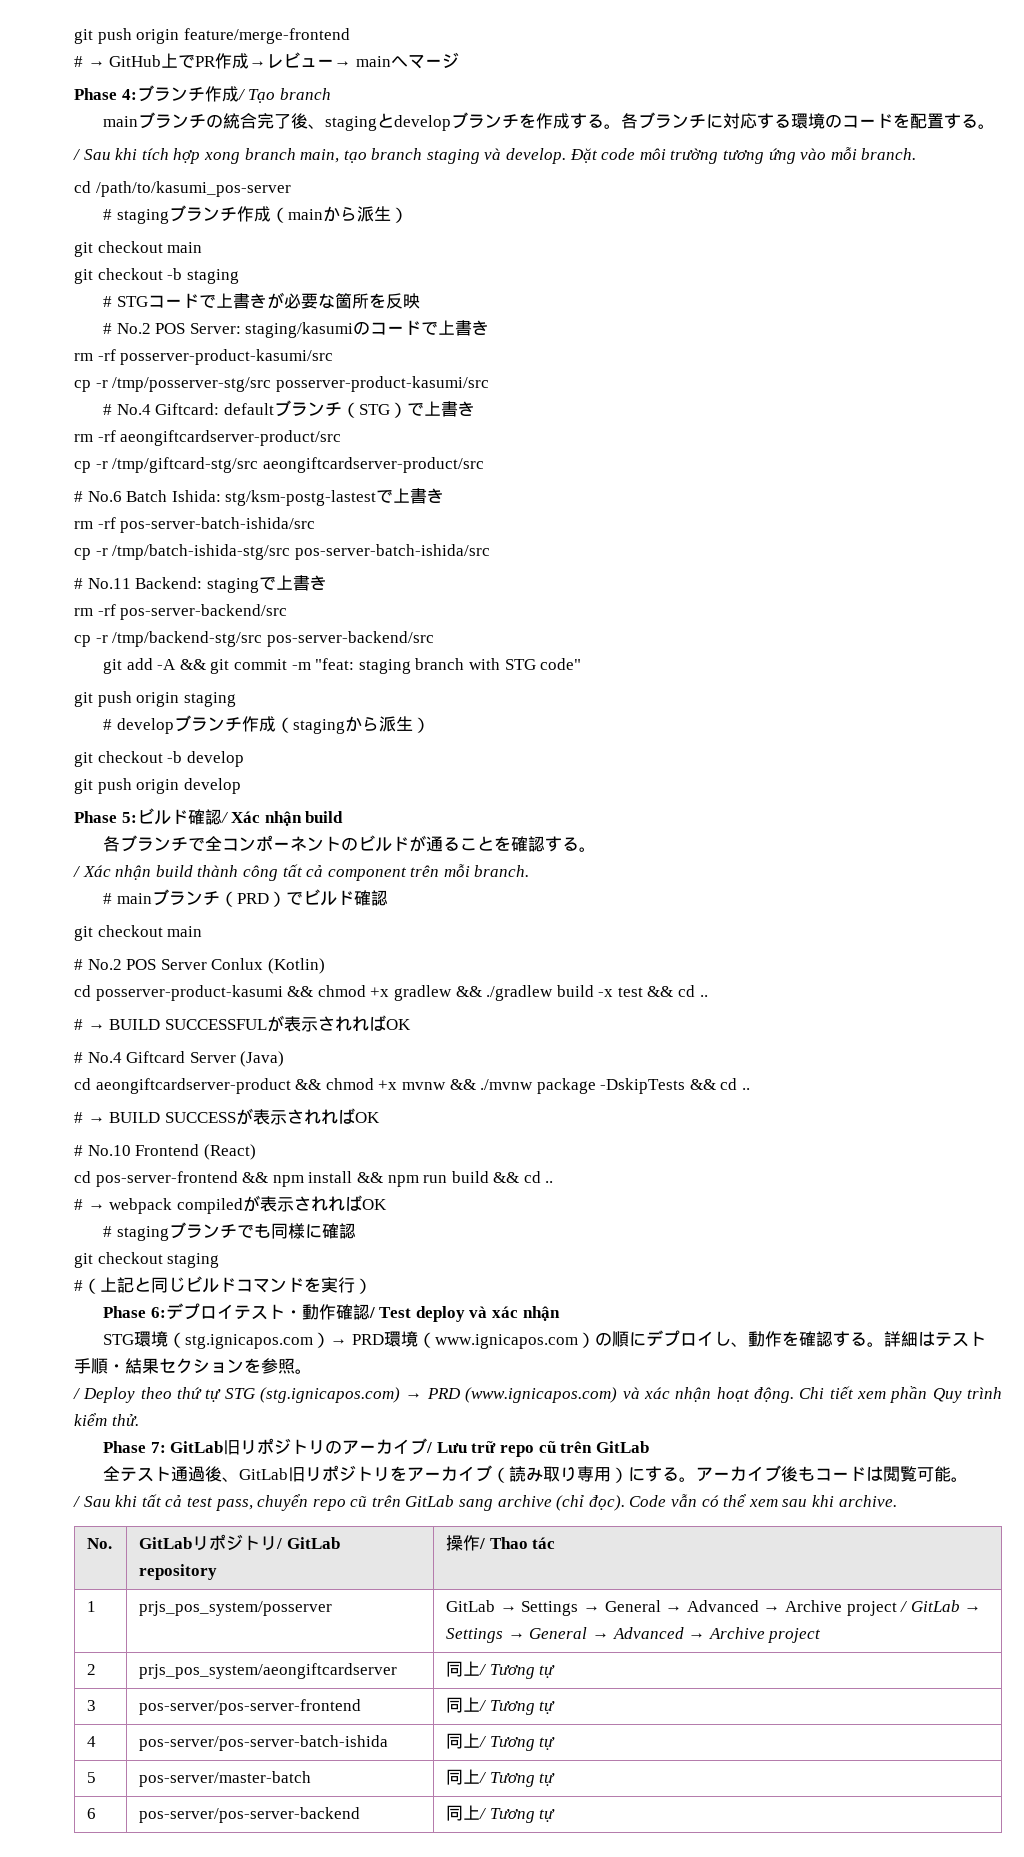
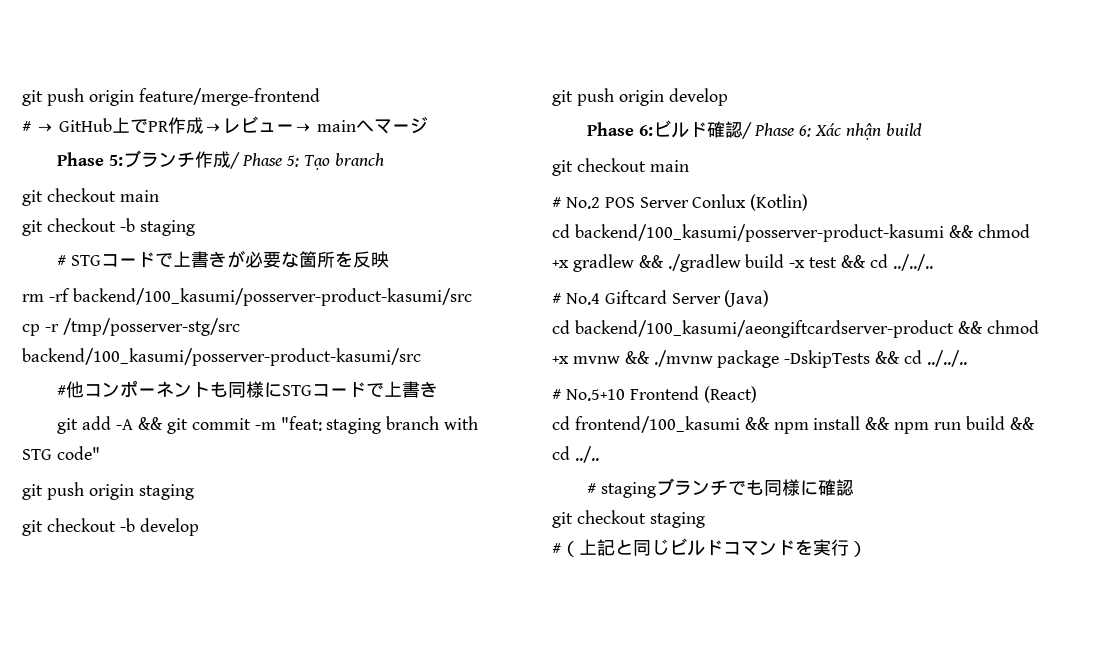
- Phase 4:ブランチ作成/ Tạo branch
+ Phase 5:ブランチ作成/ Phase 5: Tạo branch
- mainブランチの統合完了後、stagingとdevelopブランチを作成する。各ブランチに対応する環境のコードを配置する。
- / Sau khi tích hợp xong branch main, tạo branch staging và develop. Đặt code môi trường tương ứng vào mỗi branch.
- cd /path/to/kasumi_pos-server
- # stagingブランチ作成（mainから派生）
- # No.2 POS Server: staging/kasumiのコードで上書き
- rm -rf posserver-product-kasumi/src
- cp -r /tmp/posserver-stg/src posserver-product-kasumi/src
- # No.4 Giftcard: defaultブランチ（STG）で上書き
- rm -rf aeongiftcardserver-product/src
- cp -r /tmp/giftcard-stg/src aeongiftcardserver-product/src
- # No.6 Batch Ishida: stg/ksm-postg-lastestで上書き
- rm -rf pos-server-batch-ishida/src
- cp -r /tmp/batch-ishida-stg/src pos-server-batch-ishida/src
- # No.11 Backend: stagingで上書き
- rm -rf pos-server-backend/src
- cp -r /tmp/backend-stg/src pos-server-backend/src
+ rm -rf backend/100_kasumi/posserver-product-kasumi/src
+ cp -r /tmp/posserver-stg/src backend/100_kasumi/posserver-product-kasumi/src
+ #他コンポーネントも同様にSTGコードで上書き
- # developブランチ作成（stagingから派生）
- Phase 5:ビルド確認/ Xác nhận build
- 各ブランチで全コンポーネントのビルドが通ることを確認する。
- / Xác nhận build thành công tất cả component trên mỗi branch.
- # mainブランチ（PRD）でビルド確認
+ Phase 6:ビルド確認/ Phase 6: Xác nhận build
- cd posserver-product-kasumi && chmod +x gradlew && ./gradlew build -x test && cd ..
- # → BUILD SUCCESSFULが表示されればOK
+ cd backend/100_kasumi/posserver-product-kasumi && chmod +x gradlew && ./gradlew build -x test && cd ../../..
- cd aeongiftcardserver-product && chmod +x mvnw && ./mvnw package -DskipTests && cd ..
- # → BUILD SUCCESSが表示されればOK
- # No.10 Frontend (React)
+ cd backend/100_kasumi/aeongiftcardserver-product && chmod +x mvnw && ./mvnw package -DskipTests && cd ../../..
+ # No.5+10 Frontend (React)
- cd pos-server-frontend && npm install && npm run build && cd ..
- # → webpack compiledが表示されればOK
+ cd frontend/100_kasumi && npm install && npm run build && cd ../..
- Phase 6:デプロイテスト・動作確認/ Test deploy và xác nhận
- STG環境（stg.ignicapos.com）→ PRD環境（www.ignicapos.com）の順にデプロイし、動作を確認する。詳細はテスト手順・結果セクションを参照。
- / Deploy theo thứ tự STG (stg.ignicapos.com) → PRD (www.ignicapos.com) và xác nhận hoạt động. Chi tiết xem phần Quy trình kiểm thử.
- Phase 7: GitLab旧リポジトリのアーカイブ/ Lưu trữ repo cũ trên GitLab
- 全テスト通過後、GitLab旧リポジトリをアーカイブ（読み取り専用）にする。アーカイブ後もコードは閲覧可能。
- / Sau khi tất cả test pass, chuyển repo cũ trên GitLab sang archive (chỉ đọc). Code vẫn có thể xem sau khi archive.
- No. | GitLabリポジトリ/ GitLab repository | 操作/ Thao tác
- 1 | prjs_pos_system/posserver | GitLab → Settings → General → Advanced → Archive project / GitLab → Settings → General → Advanced → Archive project
- 2 | prjs_pos_system/aeongiftcardserver | 同上/ Tương tự
- 3 | pos-server/pos-server-frontend | 同上/ Tương tự
- 4 | pos-server/pos-server-batch-ishida | 同上/ Tương tự
- 5 | pos-server/master-batch | 同上/ Tương tự
- 6 | pos-server/pos-server-backend | 同上/ Tương tự

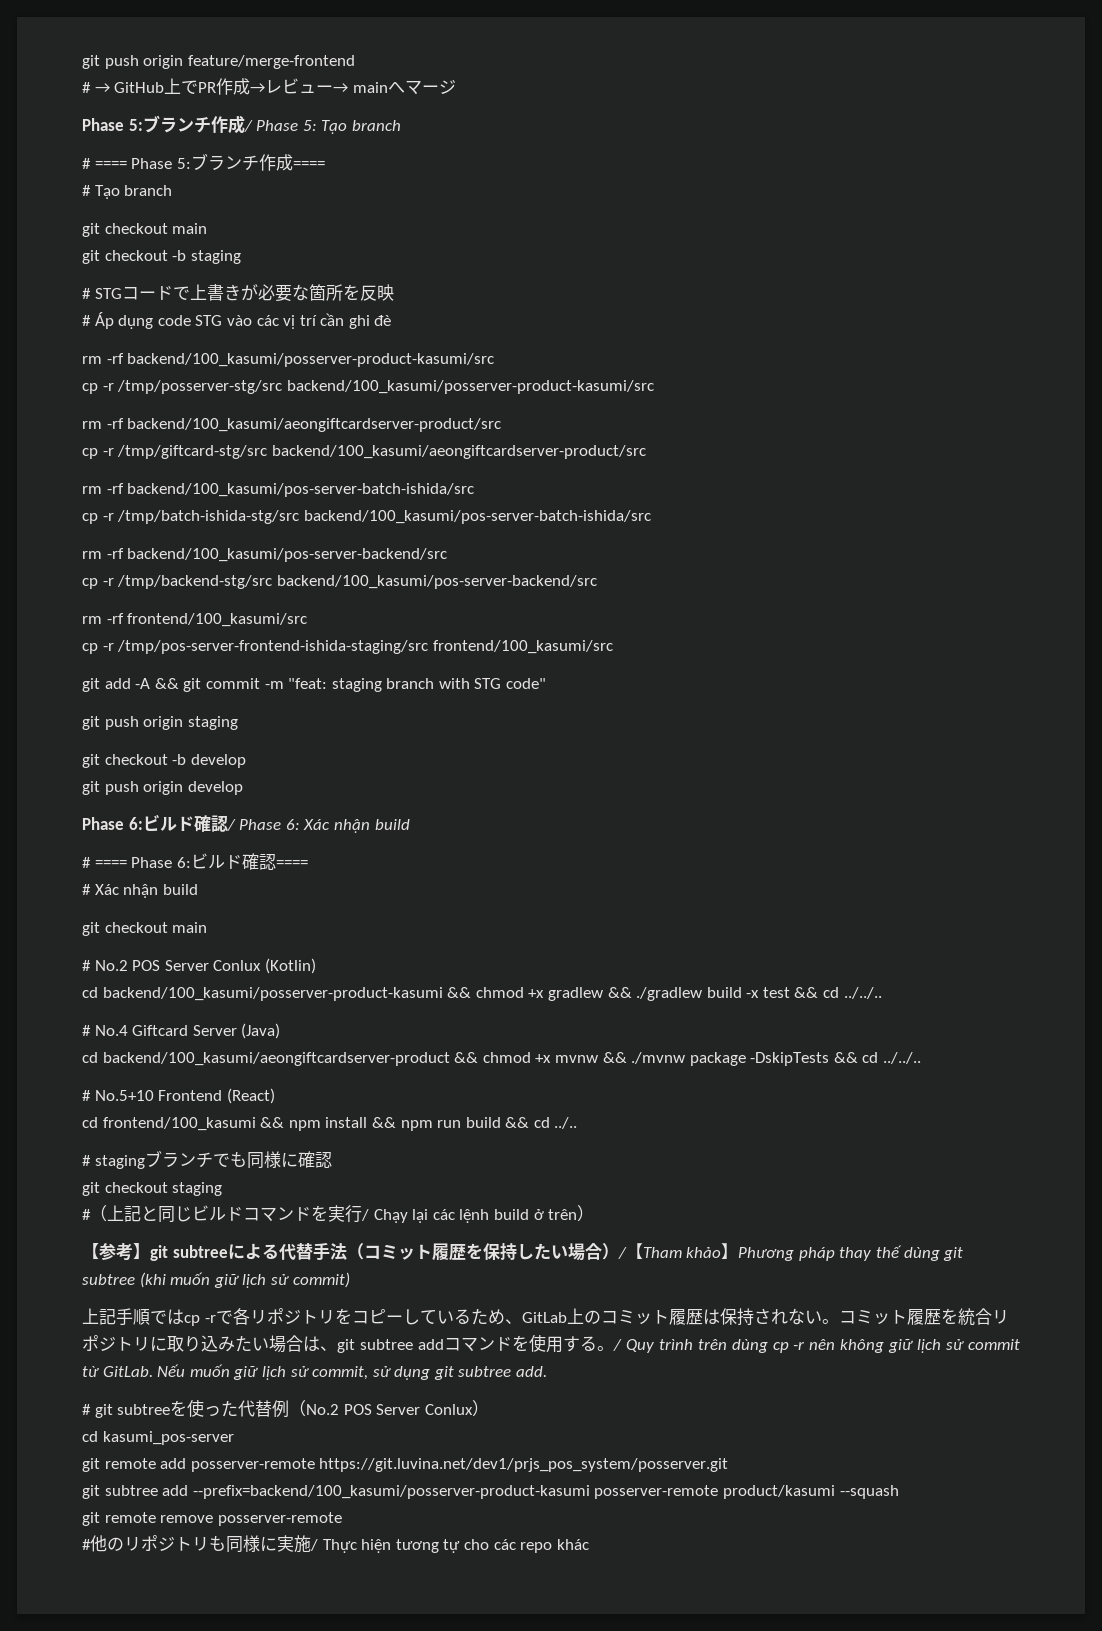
+ # ==== Phase 5:ブランチ作成====
+ # Tạo branch
+ # Áp dụng code STG vào các vị trí cần ghi đè
- #他コンポーネントも同様にSTGコードで上書き
+ rm -rf backend/100_kasumi/aeongiftcardserver-product/src
+ cp -r /tmp/giftcard-stg/src backend/100_kasumi/aeongiftcardserver-product/src
+ rm -rf backend/100_kasumi/pos-server-batch-ishida/src
+ cp -r /tmp/batch-ishida-stg/src backend/100_kasumi/pos-server-batch-ishida/src
+ rm -rf backend/100_kasumi/pos-server-backend/src
+ cp -r /tmp/backend-stg/src backend/100_kasumi/pos-server-backend/src
+ rm -rf frontend/100_kasumi/src
+ cp -r /tmp/pos-server-frontend-ishida-staging/src frontend/100_kasumi/src
+ # ==== Phase 6:ビルド確認====
+ # Xác nhận build
- #（上記と同じビルドコマンドを実行）
+ #（上記と同じビルドコマンドを実行/ Chạy lại các lệnh build ở trên）
+ 【参考】git subtreeによる代替手法（コミット履歴を保持したい場合）/【Tham khảo】Phương pháp thay thế dùng git subtree (khi muốn giữ lịch sử commit)
+ 上記手順ではcp -rで各リポジトリをコピーしているため、GitLab上のコミット履歴は保持されない。コミット履歴を統合リポジトリに取り込みたい場合は、git subtree addコマンドを使用する。/ Quy trình trên dùng cp -r nên không giữ lịch sử commit từ GitLab. Nếu muốn giữ lịch sử commit, sử dụng git subtree add.
+ # git subtreeを使った代替例（No.2 POS Server Conlux）
+ cd kasumi_pos-server
+ git remote add posserver-remote https://git.luvina.net/dev1/prjs_pos_system/posserver.git
+ git subtree add --prefix=backend/100_kasumi/posserver-product-kasumi posserver-remote product/kasumi --squash
+ git remote remove posserver-remote
+ #他のリポジトリも同様に実施/ Thực hiện tương tự cho các repo khác

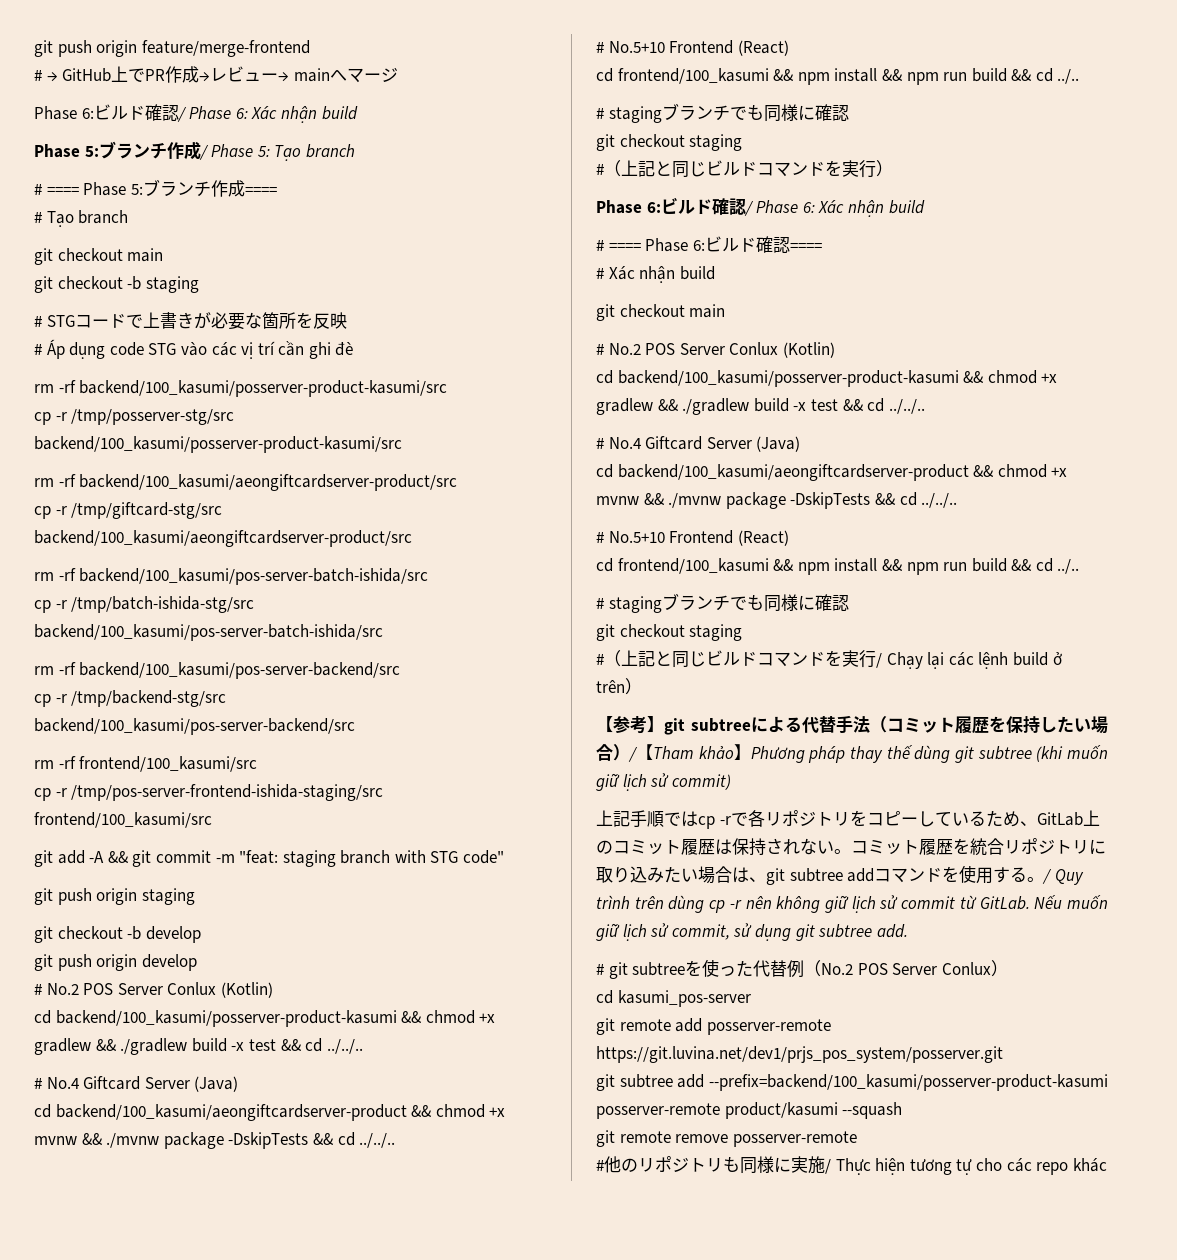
  # → GitHub上でPR作成→レビュー→ mainへマージ
+ Phase 6:ビルド確認/ Phase 6: Xác nhận build
  git push origin develop
+ # No.2 POS Server Conlux (Kotlin)
+ cd backend/100_kasumi/posserver-product-kasumi && chmod +x gradlew && ./gradlew build -x test && cd ../../..
+ # No.4 Giftcard Server (Java)
+ cd backend/100_kasumi/aeongiftcardserver-product && chmod +x mvnw && ./mvnw package -DskipTests && cd ../../..
+ # No.5+10 Frontend (React)
+ cd frontend/100_kasumi && npm install && npm run build && cd ../..
+ # stagingブランチでも同様に確認
+ git checkout staging
+ #（上記と同じビルドコマンドを実行）

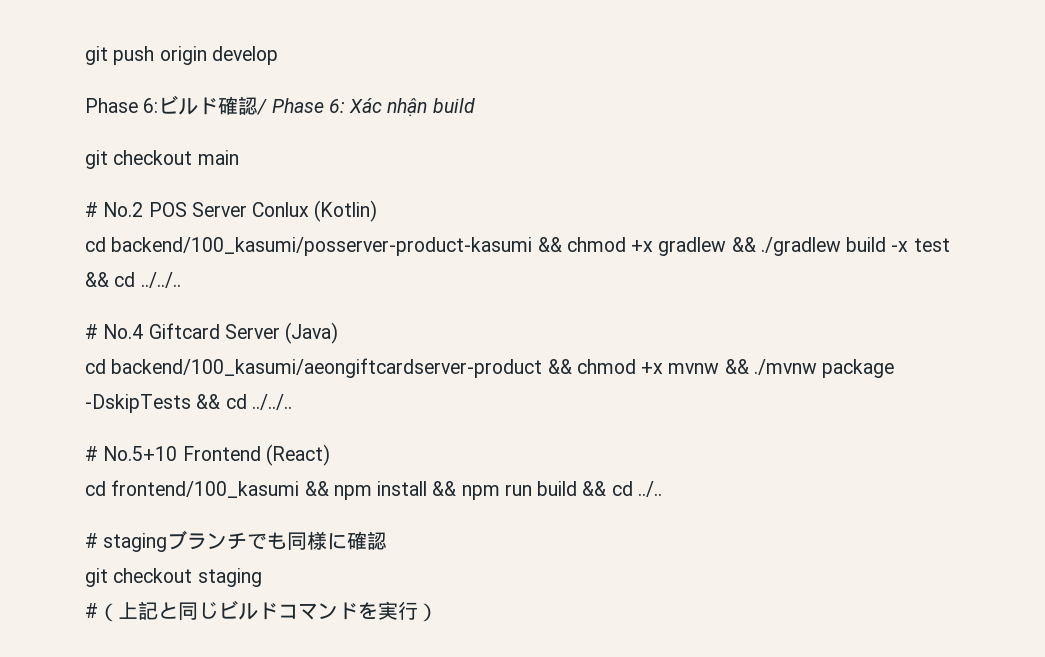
- git push origin feature/merge-frontend
- # → GitHub上でPR作成→レビュー→ mainへマージ
+ git push origin develop
- Phase 5:ブランチ作成/ Phase 5: Tạo branch
- # ==== Phase 5:ブランチ作成====
- # Tạo branch
- git checkout main
- git checkout -b staging
- # STGコードで上書きが必要な箇所を反映
- # Áp dụng code STG vào các vị trí cần ghi đè
- rm -rf backend/100_kasumi/posserver-product-kasumi/src
- cp -r /tmp/posserver-stg/src backend/100_kasumi/posserver-product-kasumi/src
- rm -rf backend/100_kasumi/aeongiftcardserver-product/src
- cp -r /tmp/giftcard-stg/src backend/100_kasumi/aeongiftcardserver-product/src
- rm -rf backend/100_kasumi/pos-server-batch-ishida/src
- cp -r /tmp/batch-ishida-stg/src backend/100_kasumi/pos-server-batch-ishida/src
- rm -rf backend/100_kasumi/pos-server-backend/src
- cp -r /tmp/backend-stg/src backend/100_kasumi/pos-server-backend/src
- rm -rf frontend/100_kasumi/src
- cp -r /tmp/pos-server-frontend-ishida-staging/src frontend/100_kasumi/src
- git add -A && git commit -m "feat: staging branch with STG code"
- git push origin staging
- git checkout -b develop
- git push origin develop
- # No.2 POS Server Conlux (Kotlin)
- cd backend/100_kasumi/posserver-product-kasumi && chmod +x gradlew && ./gradlew build -x test && cd ../../..
- # No.4 Giftcard Server (Java)
- cd backend/100_kasumi/aeongiftcardserver-product && chmod +x mvnw && ./mvnw package -DskipTests && cd ../../..
- # No.5+10 Frontend (React)
- cd frontend/100_kasumi && npm install && npm run build && cd ../..
- # stagingブランチでも同様に確認
- git checkout staging
- #（上記と同じビルドコマンドを実行）
- Phase 6:ビルド確認/ Phase 6: Xác nhận build
- # ==== Phase 6:ビルド確認====
- # Xác nhận build
- #（上記と同じビルドコマンドを実行/ Chạy lại các lệnh build ở trên）
- 【参考】git subtreeによる代替手法（コミット履歴を保持したい場合）/【Tham khảo】Phương pháp thay thế dùng git subtree (khi muốn giữ lịch sử commit)
- 上記手順ではcp -rで各リポジトリをコピーしているため、GitLab上のコミット履歴は保持されない。コミット履歴を統合リポジトリに取り込みたい場合は、git subtree addコマンドを使用する。/ Quy trình trên dùng cp -r nên không giữ lịch sử commit từ GitLab. Nếu muốn giữ lịch sử commit, sử dụng git subtree add.
- # git subtreeを使った代替例（No.2 POS Server Conlux）
- cd kasumi_pos-server
- git remote add posserver-remote https://git.luvina.net/dev1/prjs_pos_system/posserver.git
- git subtree add --prefix=backend/100_kasumi/posserver-product-kasumi posserver-remote product/kasumi --squash
- git remote remove posserver-remote
- #他のリポジトリも同様に実施/ Thực hiện tương tự cho các repo khác
+ #（上記と同じビルドコマンドを実行）

